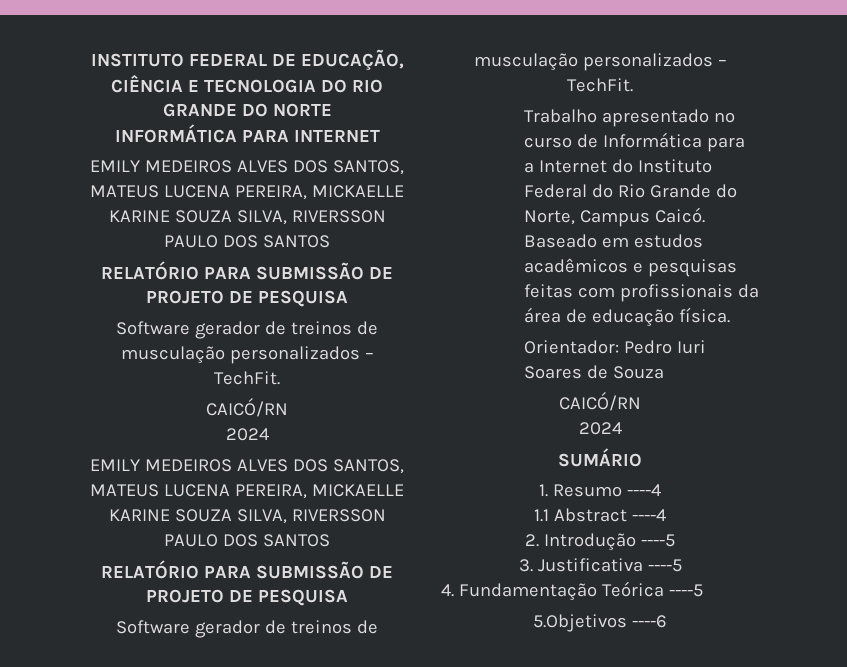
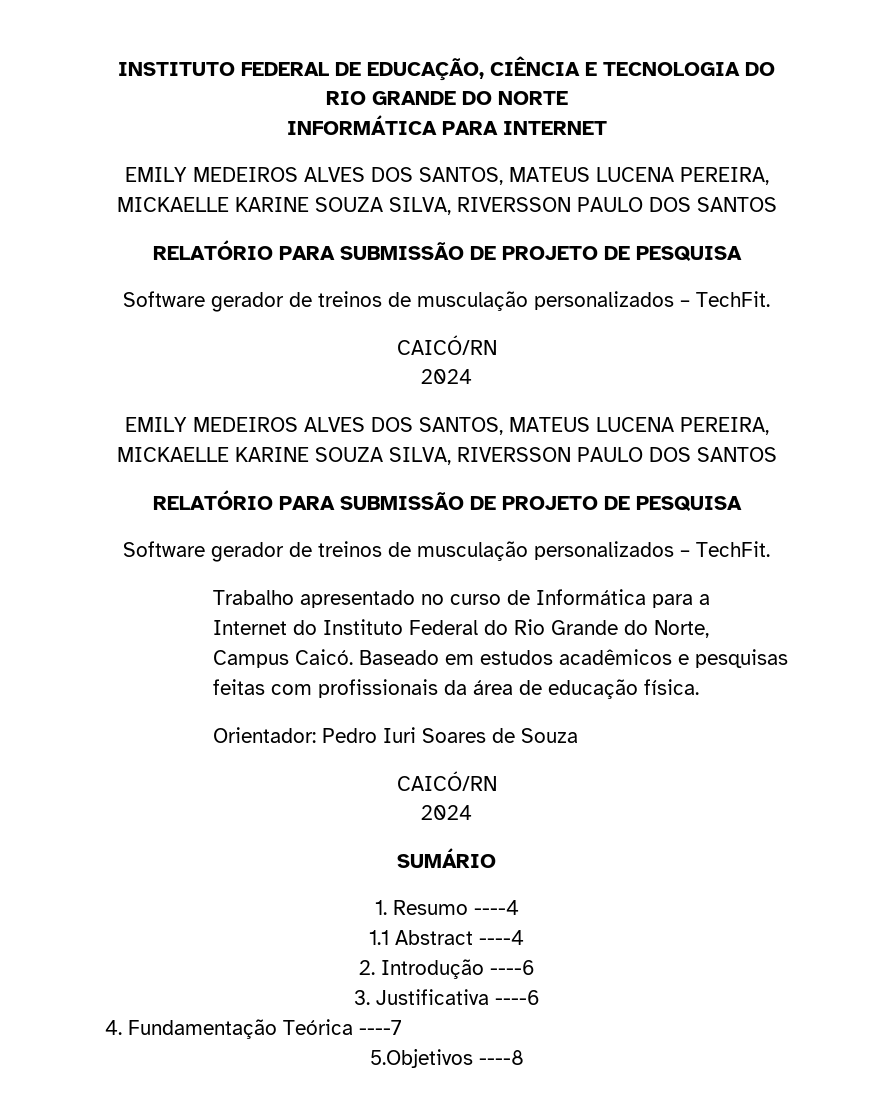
- 2. Introdução ----5
+ 2. Introdução ----6
- 3. Justificativa ----5
+ 3. Justificativa ----6
- 4. Fundamentação Teórica ----5
+ 4. Fundamentação Teórica ----7
- 5.Objetivos ----6
+ 5.Objetivos ----8

